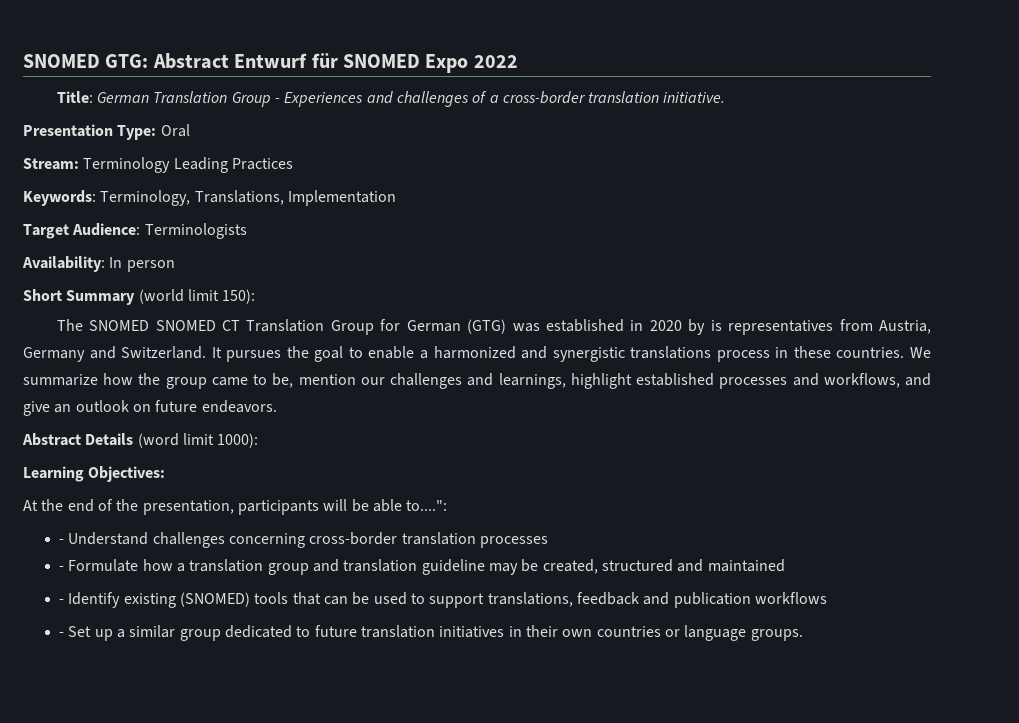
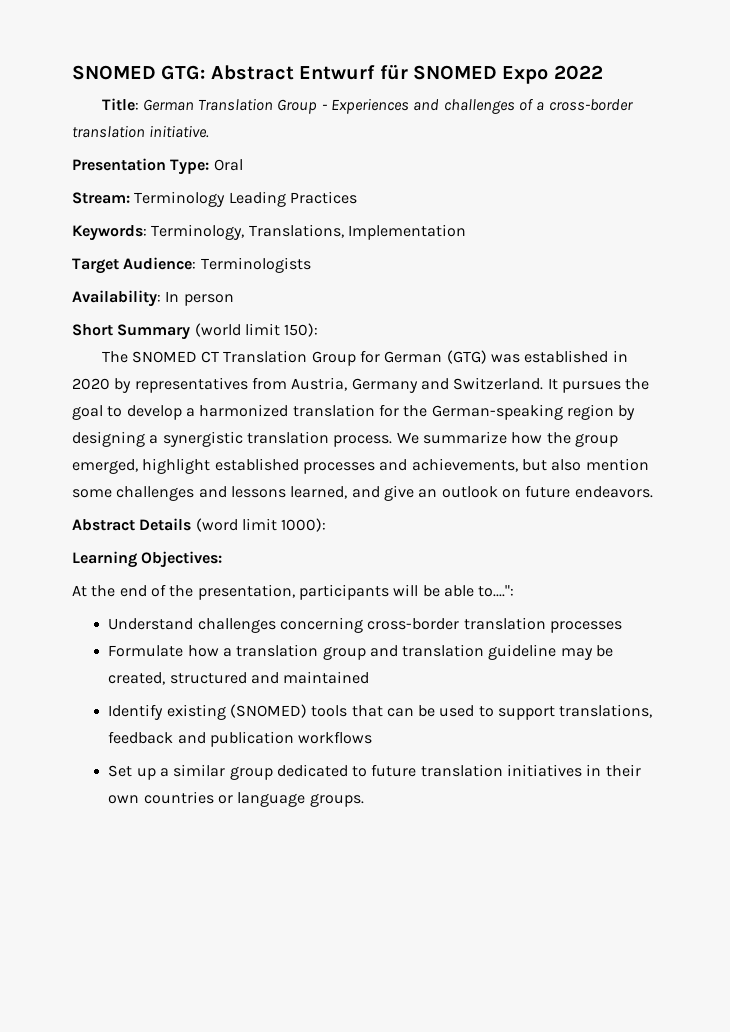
- The SNOMED SNOMED CT Translation Group for German (GTG) was established in 2020 by is representatives from Austria, Germany and Switzerland.
+ The SNOMED CT Translation Group for German (GTG) was established in 2020 by representatives from Austria, Germany and Switzerland.
- It pursues the goal to enable a harmonized and synergistic translations process in these countries.
+ It pursues the goal to develop a harmonized translation for the German-speaking region by designing a synergistic translation process.
- We summarize how the group came to be, mention our challenges and learnings, highlight established processes and workflows, and give an outlook on future endeavors.
+ We summarize how the group emerged, highlight established processes and achievements, but also mention some challenges and lessons learned, and give an outlook on future endeavors.
- - Understand challenges concerning cross-border translation processes
+ Understand challenges concerning cross-border translation processes
- - Formulate how a translation group and translation guideline may be created, structured and maintained
+ Formulate how a translation group and translation guideline may be created, structured and maintained
- - Identify existing (SNOMED) tools that can be used to support translations, feedback and publication workflows
+ Identify existing (SNOMED) tools that can be used to support translations, feedback and publication workflows
- - Set up a similar group dedicated to future translation initiatives in their own countries or language groups.
+ Set up a similar group dedicated to future translation initiatives in their own countries or language groups.

